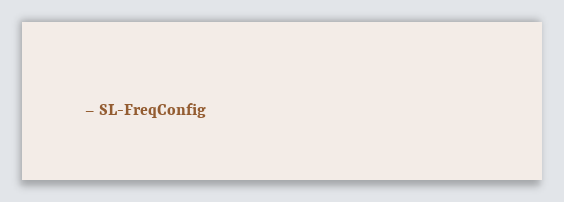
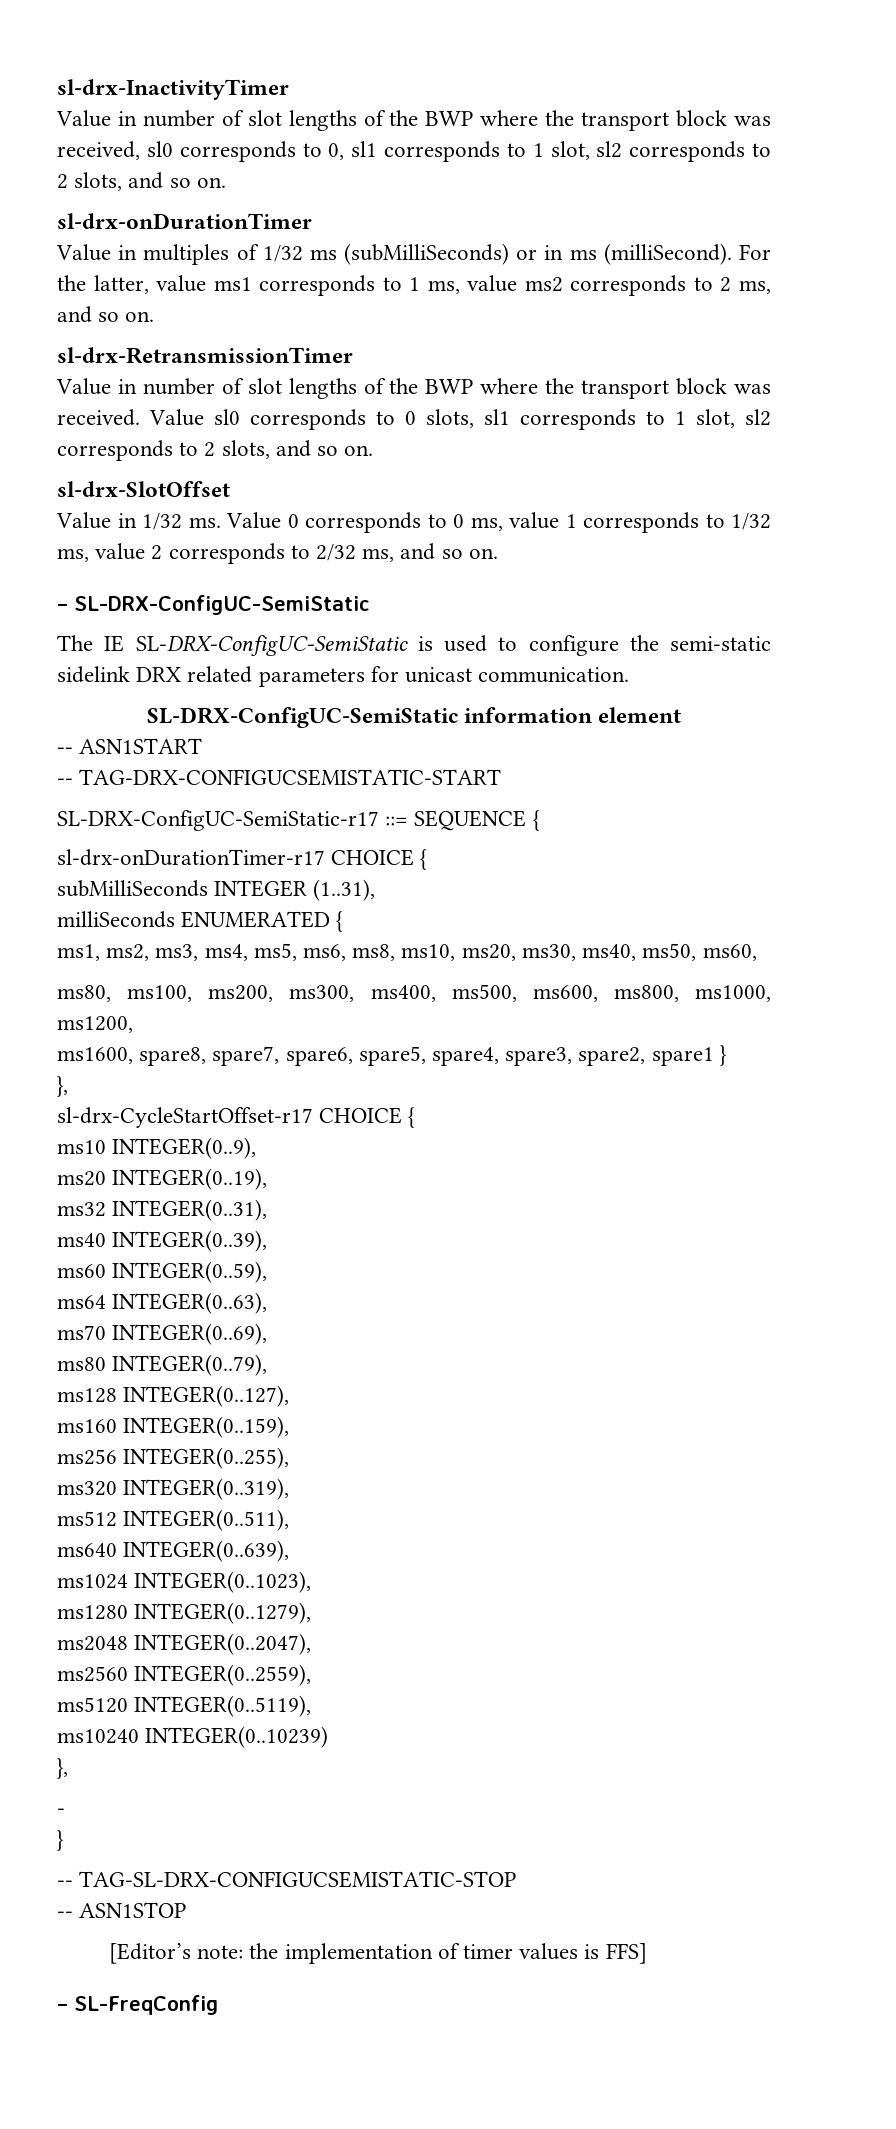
+ sl-drx-InactivityTimer
+ Value in number of slot lengths of the BWP where the transport block was received, sl0 corresponds to 0, sl1 corresponds to 1 slot, sl2 corresponds to 2 slots, and so on.
+ sl-drx-onDurationTimer
+ Value in multiples of 1/32 ms (subMilliSeconds) or in ms (milliSecond). For the latter, value ms1 corresponds to 1 ms, value ms2 corresponds to 2 ms, and so on.
+ sl-drx-RetransmissionTimer
+ Value in number of slot lengths of the BWP where the transport block was received. Value sl0 corresponds to 0 slots, sl1 corresponds to 1 slot, sl2 corresponds to 2 slots, and so on.
+ sl-drx-SlotOffset
+ Value in 1/32 ms. Value 0 corresponds to 0 ms, value 1 corresponds to 1/32 ms, value 2 corresponds to 2/32 ms, and so on.
+ – SL-DRX-ConfigUC-SemiStatic
+ The IE SL-DRX-ConfigUC-SemiStatic is used to configure the semi-static sidelink DRX related parameters for unicast communication.
+ SL-DRX-ConfigUC-SemiStatic information element
+ -- ASN1START
+ -- TAG-DRX-CONFIGUCSEMISTATIC-START
+ SL-DRX-ConfigUC-SemiStatic-r17 ::= SEQUENCE {
+ sl-drx-onDurationTimer-r17 CHOICE {
+ subMilliSeconds INTEGER (1..31),
+ milliSeconds ENUMERATED {
+ ms1, ms2, ms3, ms4, ms5, ms6, ms8, ms10, ms20, ms30, ms40, ms50, ms60,
+ ms80, ms100, ms200, ms300, ms400, ms500, ms600, ms800, ms1000, ms1200,
+ ms1600, spare8, spare7, spare6, spare5, spare4, spare3, spare2, spare1 }
+ },
+ sl-drx-CycleStartOffset-r17 CHOICE {
+ ms10 INTEGER(0..9),
+ ms20 INTEGER(0..19),
+ ms32 INTEGER(0..31),
+ ms40 INTEGER(0..39),
+ ms60 INTEGER(0..59),
+ ms64 INTEGER(0..63),
+ ms70 INTEGER(0..69),
+ ms80 INTEGER(0..79),
+ ms128 INTEGER(0..127),
+ ms160 INTEGER(0..159),
+ ms256 INTEGER(0..255),
+ ms320 INTEGER(0..319),
+ ms512 INTEGER(0..511),
+ ms640 INTEGER(0..639),
+ ms1024 INTEGER(0..1023),
+ ms1280 INTEGER(0..1279),
+ ms2048 INTEGER(0..2047),
+ ms2560 INTEGER(0..2559),
+ ms5120 INTEGER(0..5119),
+ ms10240 INTEGER(0..10239)
+ },
+ -
+ }
+ -- TAG-SL-DRX-CONFIGUCSEMISTATIC-STOP
+ -- ASN1STOP
+ [Editor’s note: the implementation of timer values is FFS]

